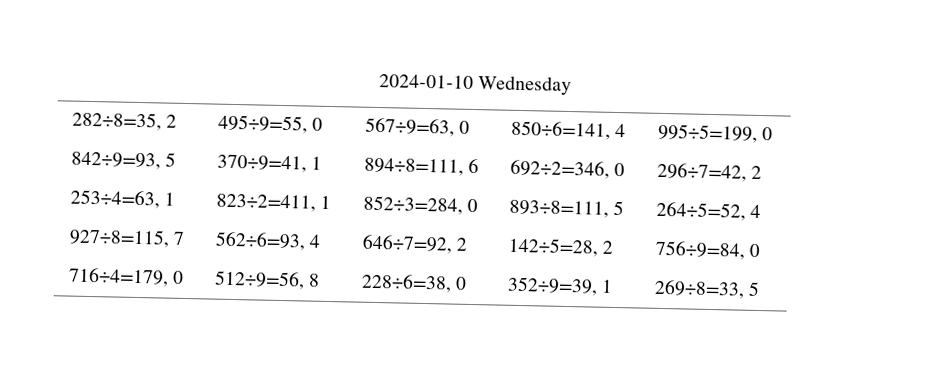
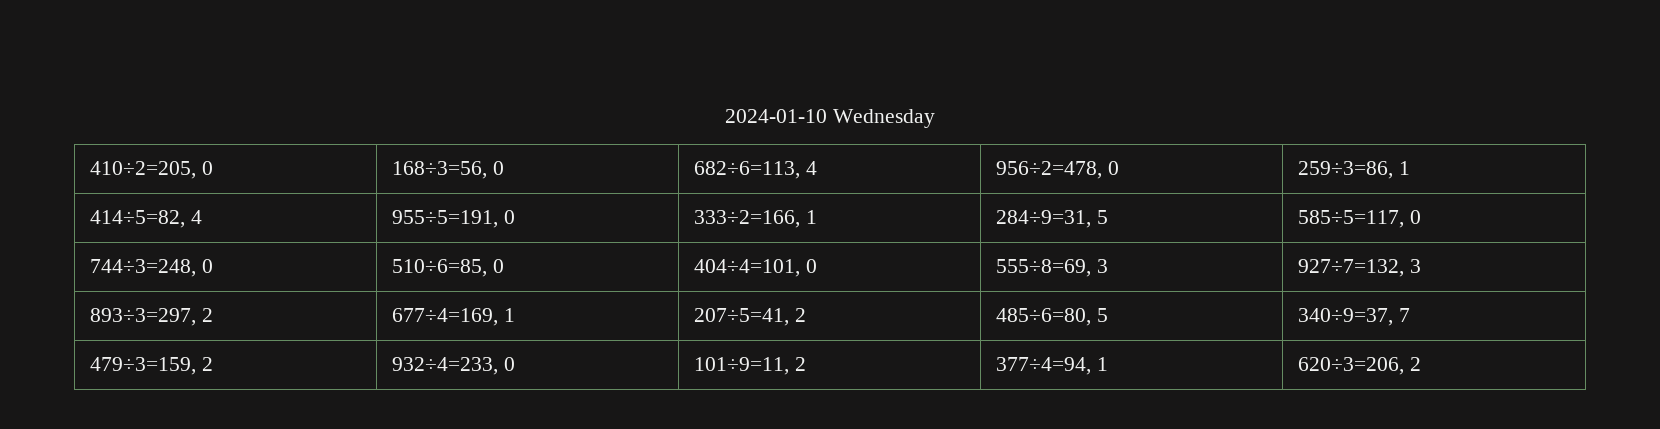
- 282÷8=35, 2 | 495÷9=55, 0 | 567÷9=63, 0 | 850÷6=141, 4 | 995÷5=199, 0
- 842÷9=93, 5 | 370÷9=41, 1 | 894÷8=111, 6 | 692÷2=346, 0 | 296÷7=42, 2
- 253÷4=63, 1 | 823÷2=411, 1 | 852÷3=284, 0 | 893÷8=111, 5 | 264÷5=52, 4
- 927÷8=115, 7 | 562÷6=93, 4 | 646÷7=92, 2 | 142÷5=28, 2 | 756÷9=84, 0
- 716÷4=179, 0 | 512÷9=56, 8 | 228÷6=38, 0 | 352÷9=39, 1 | 269÷8=33, 5
+ 410÷2=205, 0 | 168÷3=56, 0 | 682÷6=113, 4 | 956÷2=478, 0 | 259÷3=86, 1
+ 414÷5=82, 4 | 955÷5=191, 0 | 333÷2=166, 1 | 284÷9=31, 5 | 585÷5=117, 0
+ 744÷3=248, 0 | 510÷6=85, 0 | 404÷4=101, 0 | 555÷8=69, 3 | 927÷7=132, 3
+ 893÷3=297, 2 | 677÷4=169, 1 | 207÷5=41, 2 | 485÷6=80, 5 | 340÷9=37, 7
+ 479÷3=159, 2 | 932÷4=233, 0 | 101÷9=11, 2 | 377÷4=94, 1 | 620÷3=206, 2

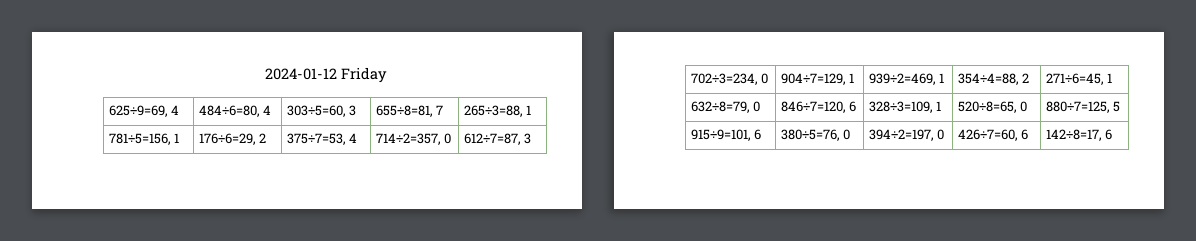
- 2024-01-10 Wednesday
- 410÷2=205, 0 | 168÷3=56, 0 | 682÷6=113, 4 | 956÷2=478, 0 | 259÷3=86, 1
- 414÷5=82, 4 | 955÷5=191, 0 | 333÷2=166, 1 | 284÷9=31, 5 | 585÷5=117, 0
- 744÷3=248, 0 | 510÷6=85, 0 | 404÷4=101, 0 | 555÷8=69, 3 | 927÷7=132, 3
- 893÷3=297, 2 | 677÷4=169, 1 | 207÷5=41, 2 | 485÷6=80, 5 | 340÷9=37, 7
- 479÷3=159, 2 | 932÷4=233, 0 | 101÷9=11, 2 | 377÷4=94, 1 | 620÷3=206, 2
+ 2024-01-12 Friday
+ 625÷9=69, 4 | 484÷6=80, 4 | 303÷5=60, 3 | 655÷8=81, 7 | 265÷3=88, 1
+ 781÷5=156, 1 | 176÷6=29, 2 | 375÷7=53, 4 | 714÷2=357, 0 | 612÷7=87, 3
+ 702÷3=234, 0 | 904÷7=129, 1 | 939÷2=469, 1 | 354÷4=88, 2 | 271÷6=45, 1
+ 632÷8=79, 0 | 846÷7=120, 6 | 328÷3=109, 1 | 520÷8=65, 0 | 880÷7=125, 5
+ 915÷9=101, 6 | 380÷5=76, 0 | 394÷2=197, 0 | 426÷7=60, 6 | 142÷8=17, 6

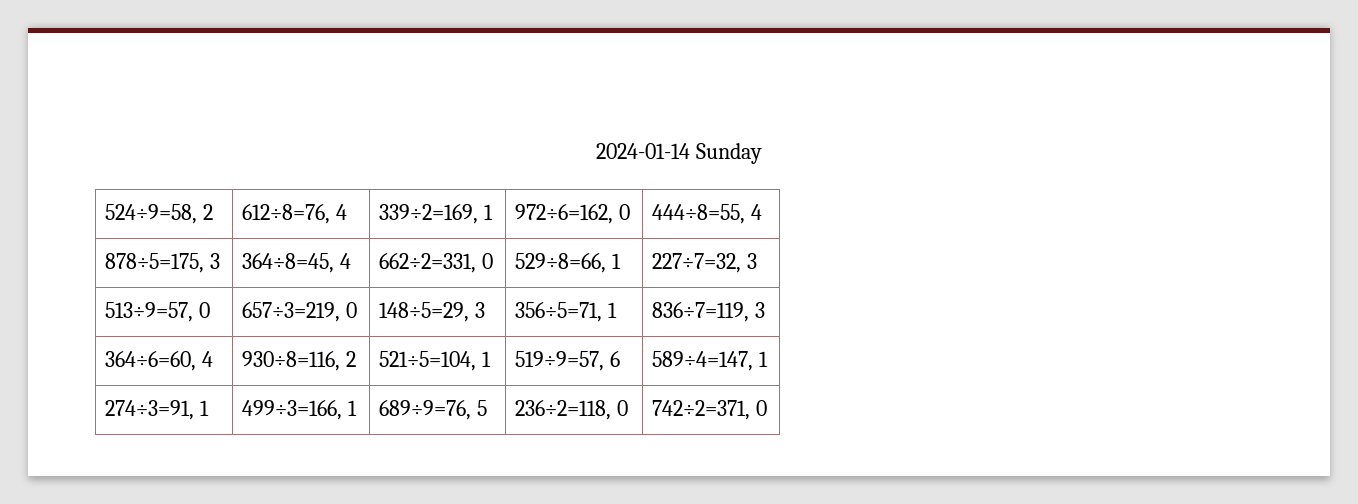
- 2024-01-12 Friday
- 625÷9=69, 4 | 484÷6=80, 4 | 303÷5=60, 3 | 655÷8=81, 7 | 265÷3=88, 1
- 781÷5=156, 1 | 176÷6=29, 2 | 375÷7=53, 4 | 714÷2=357, 0 | 612÷7=87, 3
- 702÷3=234, 0 | 904÷7=129, 1 | 939÷2=469, 1 | 354÷4=88, 2 | 271÷6=45, 1
- 632÷8=79, 0 | 846÷7=120, 6 | 328÷3=109, 1 | 520÷8=65, 0 | 880÷7=125, 5
- 915÷9=101, 6 | 380÷5=76, 0 | 394÷2=197, 0 | 426÷7=60, 6 | 142÷8=17, 6
+ 2024-01-14 Sunday
+ 524÷9=58, 2 | 612÷8=76, 4 | 339÷2=169, 1 | 972÷6=162, 0 | 444÷8=55, 4
+ 878÷5=175, 3 | 364÷8=45, 4 | 662÷2=331, 0 | 529÷8=66, 1 | 227÷7=32, 3
+ 513÷9=57, 0 | 657÷3=219, 0 | 148÷5=29, 3 | 356÷5=71, 1 | 836÷7=119, 3
+ 364÷6=60, 4 | 930÷8=116, 2 | 521÷5=104, 1 | 519÷9=57, 6 | 589÷4=147, 1
+ 274÷3=91, 1 | 499÷3=166, 1 | 689÷9=76, 5 | 236÷2=118, 0 | 742÷2=371, 0

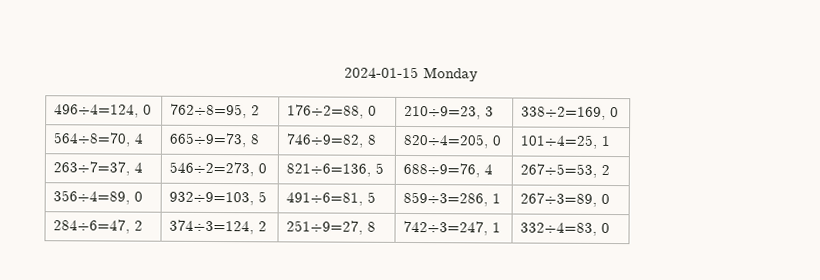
- 2024-01-14 Sunday
- 524÷9=58, 2 | 612÷8=76, 4 | 339÷2=169, 1 | 972÷6=162, 0 | 444÷8=55, 4
- 878÷5=175, 3 | 364÷8=45, 4 | 662÷2=331, 0 | 529÷8=66, 1 | 227÷7=32, 3
- 513÷9=57, 0 | 657÷3=219, 0 | 148÷5=29, 3 | 356÷5=71, 1 | 836÷7=119, 3
- 364÷6=60, 4 | 930÷8=116, 2 | 521÷5=104, 1 | 519÷9=57, 6 | 589÷4=147, 1
- 274÷3=91, 1 | 499÷3=166, 1 | 689÷9=76, 5 | 236÷2=118, 0 | 742÷2=371, 0
+ 2024-01-15 Monday
+ 496÷4=124, 0 | 762÷8=95, 2 | 176÷2=88, 0 | 210÷9=23, 3 | 338÷2=169, 0
+ 564÷8=70, 4 | 665÷9=73, 8 | 746÷9=82, 8 | 820÷4=205, 0 | 101÷4=25, 1
+ 263÷7=37, 4 | 546÷2=273, 0 | 821÷6=136, 5 | 688÷9=76, 4 | 267÷5=53, 2
+ 356÷4=89, 0 | 932÷9=103, 5 | 491÷6=81, 5 | 859÷3=286, 1 | 267÷3=89, 0
+ 284÷6=47, 2 | 374÷3=124, 2 | 251÷9=27, 8 | 742÷3=247, 1 | 332÷4=83, 0

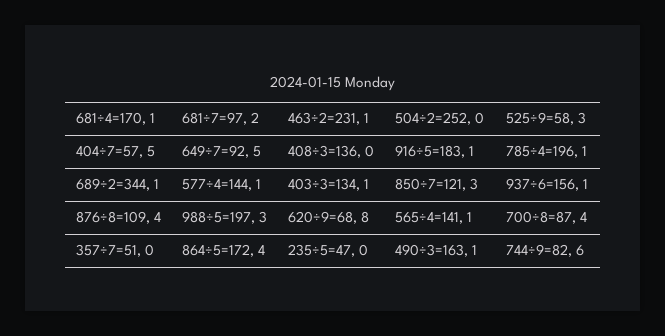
- 496÷4=124, 0 | 762÷8=95, 2 | 176÷2=88, 0 | 210÷9=23, 3 | 338÷2=169, 0
- 564÷8=70, 4 | 665÷9=73, 8 | 746÷9=82, 8 | 820÷4=205, 0 | 101÷4=25, 1
- 263÷7=37, 4 | 546÷2=273, 0 | 821÷6=136, 5 | 688÷9=76, 4 | 267÷5=53, 2
- 356÷4=89, 0 | 932÷9=103, 5 | 491÷6=81, 5 | 859÷3=286, 1 | 267÷3=89, 0
- 284÷6=47, 2 | 374÷3=124, 2 | 251÷9=27, 8 | 742÷3=247, 1 | 332÷4=83, 0
+ 681÷4=170, 1 | 681÷7=97, 2 | 463÷2=231, 1 | 504÷2=252, 0 | 525÷9=58, 3
+ 404÷7=57, 5 | 649÷7=92, 5 | 408÷3=136, 0 | 916÷5=183, 1 | 785÷4=196, 1
+ 689÷2=344, 1 | 577÷4=144, 1 | 403÷3=134, 1 | 850÷7=121, 3 | 937÷6=156, 1
+ 876÷8=109, 4 | 988÷5=197, 3 | 620÷9=68, 8 | 565÷4=141, 1 | 700÷8=87, 4
+ 357÷7=51, 0 | 864÷5=172, 4 | 235÷5=47, 0 | 490÷3=163, 1 | 744÷9=82, 6

